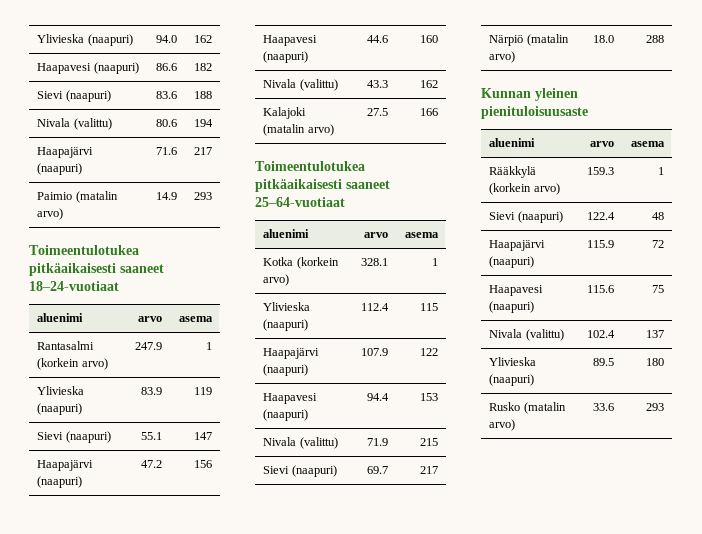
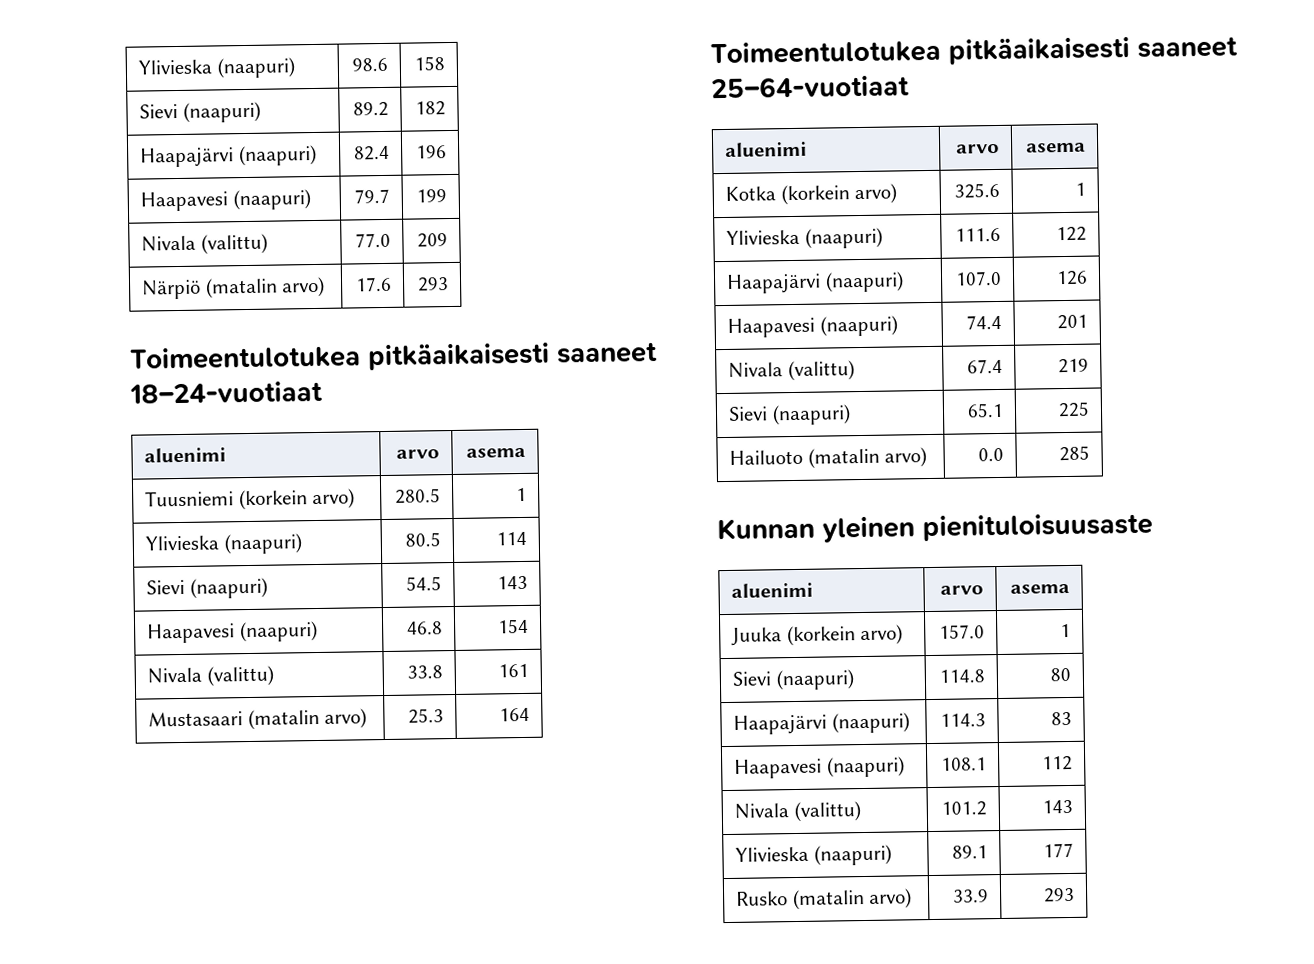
- Ylivieska (naapuri) | 94.0 | 162
- Haapavesi (naapuri) | 86.6 | 182
- Sievi (naapuri) | 83.6 | 188
- Nivala (valittu) | 80.6 | 194
- Haapajärvi (naapuri) | 71.6 | 217
- Paimio (matalin arvo) | 14.9 | 293
+ Ylivieska (naapuri) | 98.6 | 158
+ Sievi (naapuri) | 89.2 | 182
+ Haapajärvi (naapuri) | 82.4 | 196
+ Haapavesi (naapuri) | 79.7 | 199
+ Nivala (valittu) | 77.0 | 209
+ Närpiö (matalin arvo) | 17.6 | 293
- Rantasalmi (korkein arvo) | 247.9 | 1
- Ylivieska (naapuri) | 83.9 | 119
- Sievi (naapuri) | 55.1 | 147
- Haapajärvi (naapuri) | 47.2 | 156
- Haapavesi (naapuri) | 44.6 | 160
- Nivala (valittu) | 43.3 | 162
- Kalajoki (matalin arvo) | 27.5 | 166
+ Tuusniemi (korkein arvo) | 280.5 | 1
+ Ylivieska (naapuri) | 80.5 | 114
+ Sievi (naapuri) | 54.5 | 143
+ Haapavesi (naapuri) | 46.8 | 154
+ Nivala (valittu) | 33.8 | 161
+ Mustasaari (matalin arvo) | 25.3 | 164
- Kotka (korkein arvo) | 328.1 | 1
- Ylivieska (naapuri) | 112.4 | 115
- Haapajärvi (naapuri) | 107.9 | 122
- Haapavesi (naapuri) | 94.4 | 153
- Nivala (valittu) | 71.9 | 215
- Sievi (naapuri) | 69.7 | 217
- Närpiö (matalin arvo) | 18.0 | 288
+ Kotka (korkein arvo) | 325.6 | 1
+ Ylivieska (naapuri) | 111.6 | 122
+ Haapajärvi (naapuri) | 107.0 | 126
+ Haapavesi (naapuri) | 74.4 | 201
+ Nivala (valittu) | 67.4 | 219
+ Sievi (naapuri) | 65.1 | 225
+ Hailuoto (matalin arvo) | 0.0 | 285
- Rääkkylä (korkein arvo) | 159.3 | 1
+ Juuka (korkein arvo) | 157.0 | 1
- Sievi (naapuri) | 122.4 | 48
- Haapajärvi (naapuri) | 115.9 | 72
- Haapavesi (naapuri) | 115.6 | 75
- Nivala (valittu) | 102.4 | 137
- Ylivieska (naapuri) | 89.5 | 180
+ Sievi (naapuri) | 114.8 | 80
+ Haapajärvi (naapuri) | 114.3 | 83
+ Haapavesi (naapuri) | 108.1 | 112
+ Nivala (valittu) | 101.2 | 143
+ Ylivieska (naapuri) | 89.1 | 177
- Rusko (matalin arvo) | 33.6 | 293
+ Rusko (matalin arvo) | 33.9 | 293

